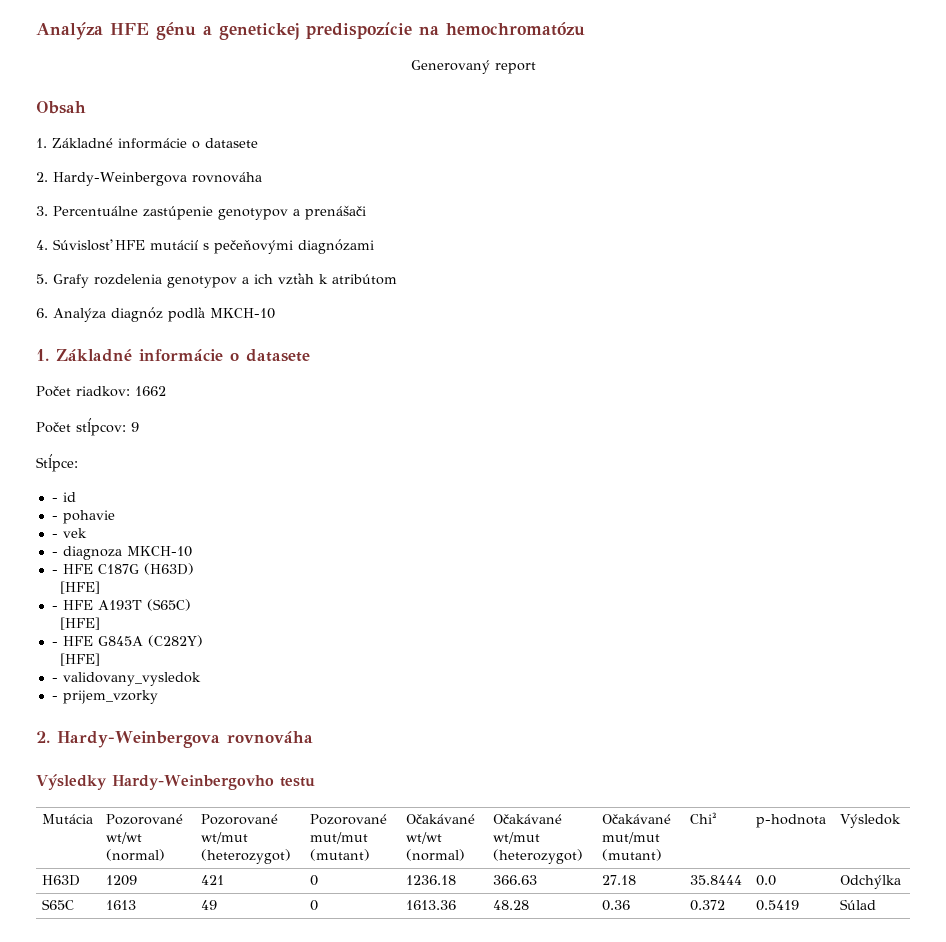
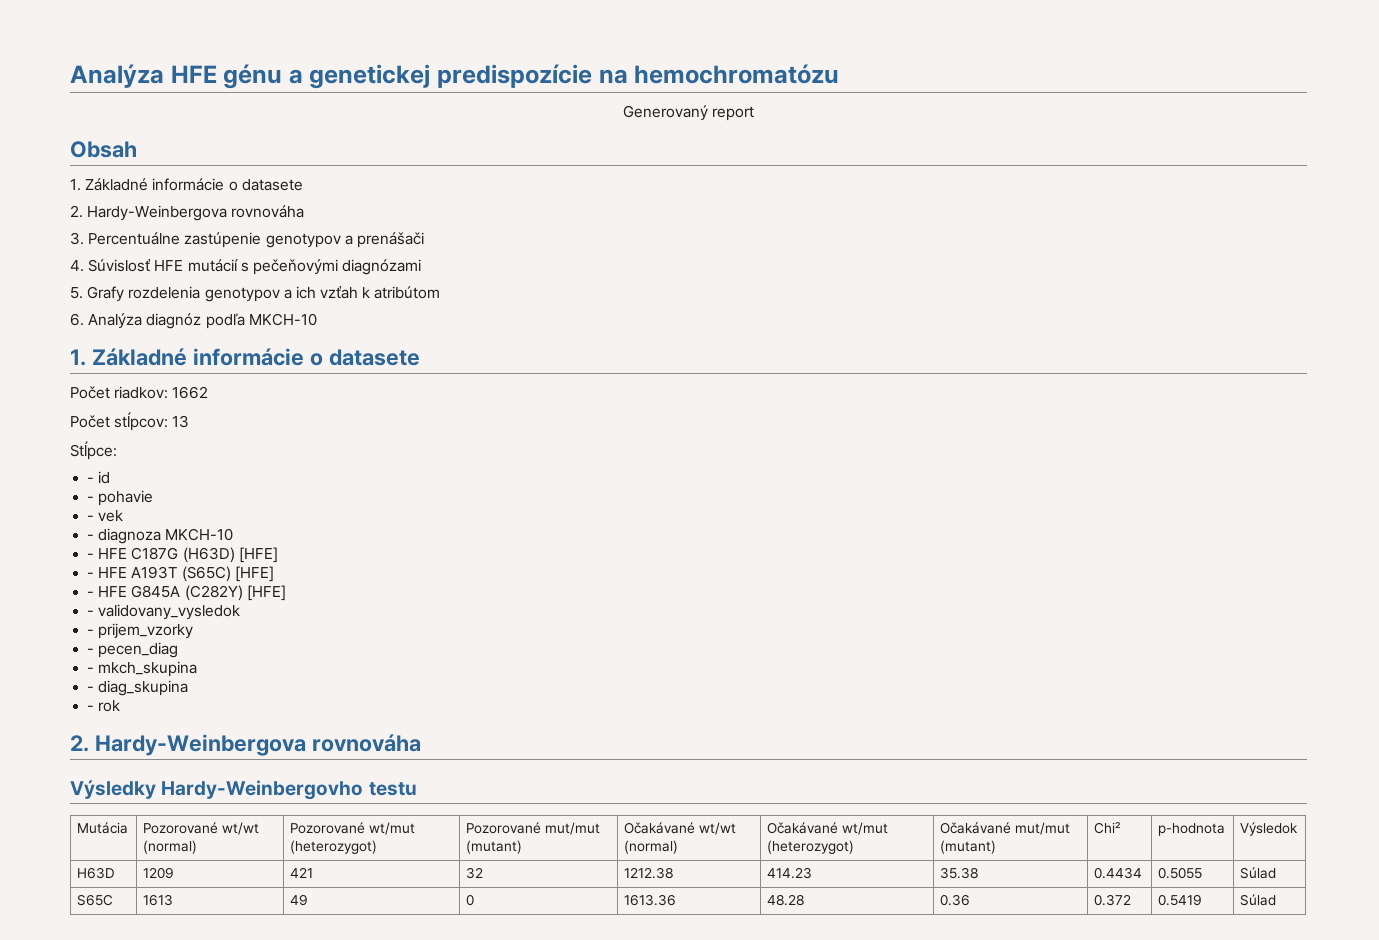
- Počet stĺpcov: 9
+ Počet stĺpcov: 13
- - HFE C187G (H63D)
- [HFE]
+ - HFE C187G (H63D) [HFE]
- - HFE A193T (S65C)
- [HFE]
+ - HFE A193T (S65C) [HFE]
- - HFE G845A (C282Y)
- [HFE]
+ - HFE G845A (C282Y) [HFE]
+ - pecen_diag
+ - mkch_skupina
+ - diag_skupina
+ - rok
- H63D | 1209 | 421 | 0 | 1236.18 | 366.63 | 27.18 | 35.8444 | 0.0 | Odchýlka
+ H63D | 1209 | 421 | 32 | 1212.38 | 414.23 | 35.38 | 0.4434 | 0.5055 | Súlad

